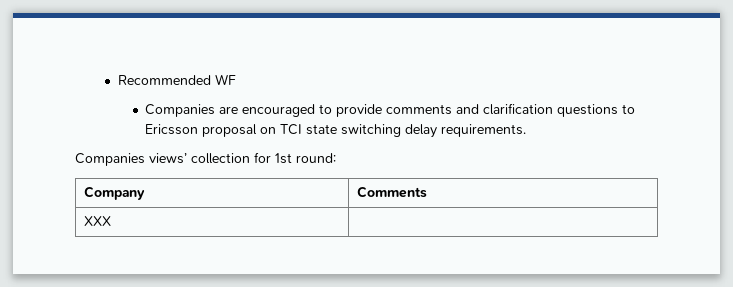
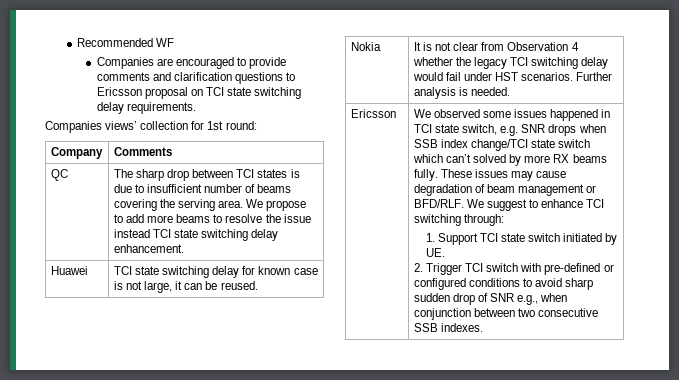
- XXX |
+ QC | The sharp drop between TCI states is due to insufficient number of beams covering the serving area. We propose to add more beams to resolve the issue instead TCI state switching delay enhancement.
+ Huawei | TCI state switching delay for known case is not large, it can be reused.
+ Nokia | It is not clear from Observation 4 whether the legacy TCI switching delay would fail under HST scenarios. Further analysis is needed.
+ Ericsson | We observed some issues happened in TCI state switch, e.g. SNR drops when SSB index change/TCI state switch which can’t solved by more RX beams fully. These issues may cause degradation of beam management or BFD/RLF. We suggest to enhance TCI switching through:
+ 1. Support TCI state switch initiated by UE.
+ 2. Trigger TCI switch with pre-defined or configured conditions to avoid sharp sudden drop of SNR e.g., when conjunction between two consecutive SSB indexes.

